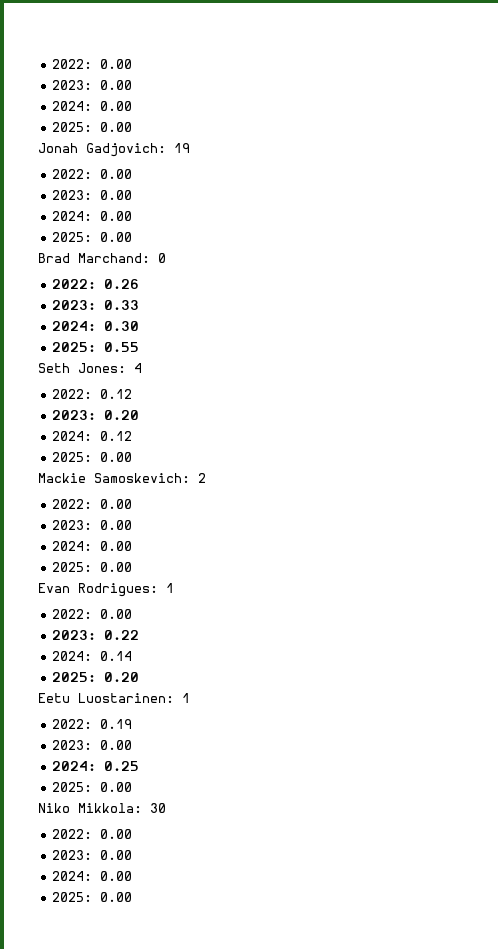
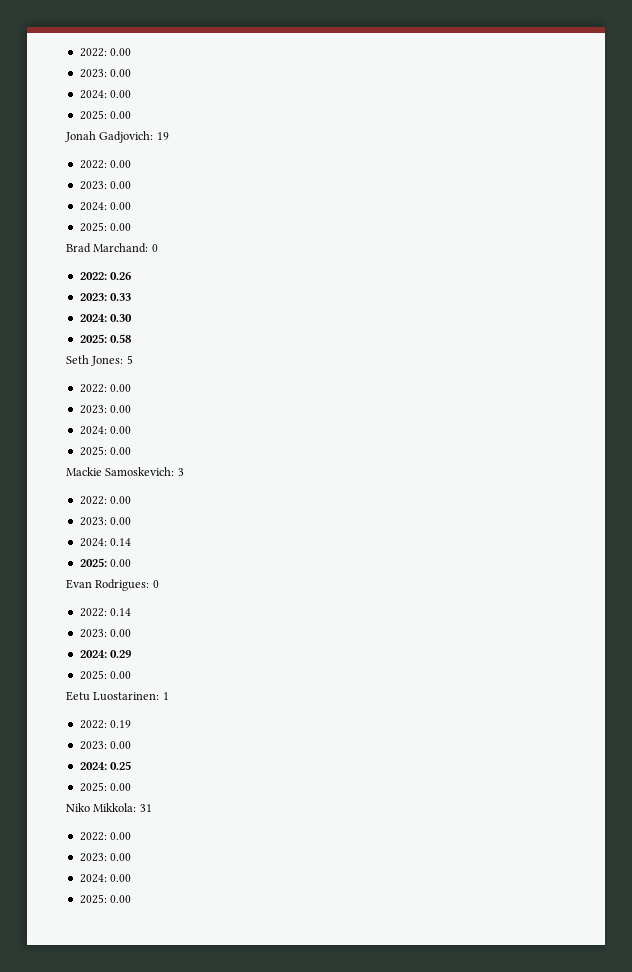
- 2025: 0.55
+ 2025: 0.58
- Seth Jones: 4
- 2022: 0.12
- 2023: 0.20
- 2024: 0.12
- 2025: 0.00
- Mackie Samoskevich: 2
+ Seth Jones: 5
  2022: 0.00
  2023: 0.00
  2024: 0.00
  2025: 0.00
- Evan Rodrigues: 1
+ Mackie Samoskevich: 3
  2022: 0.00
- 2023: 0.22
+ 2023: 0.00
  2024: 0.14
- 2025: 0.20
+ 2025: 0.00
+ Evan Rodrigues: 0
+ 2022: 0.14
+ 2023: 0.00
+ 2024: 0.29
+ 2025: 0.00
- Niko Mikkola: 30
+ Niko Mikkola: 31

